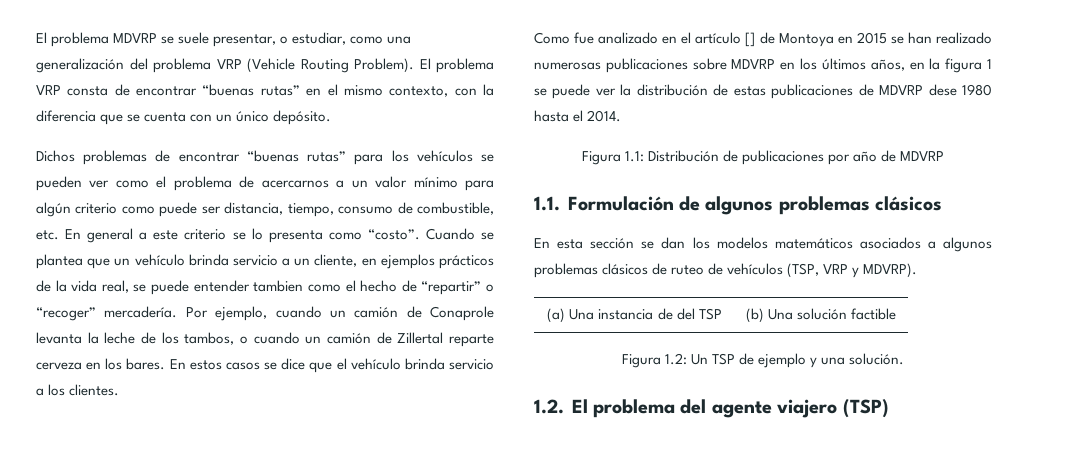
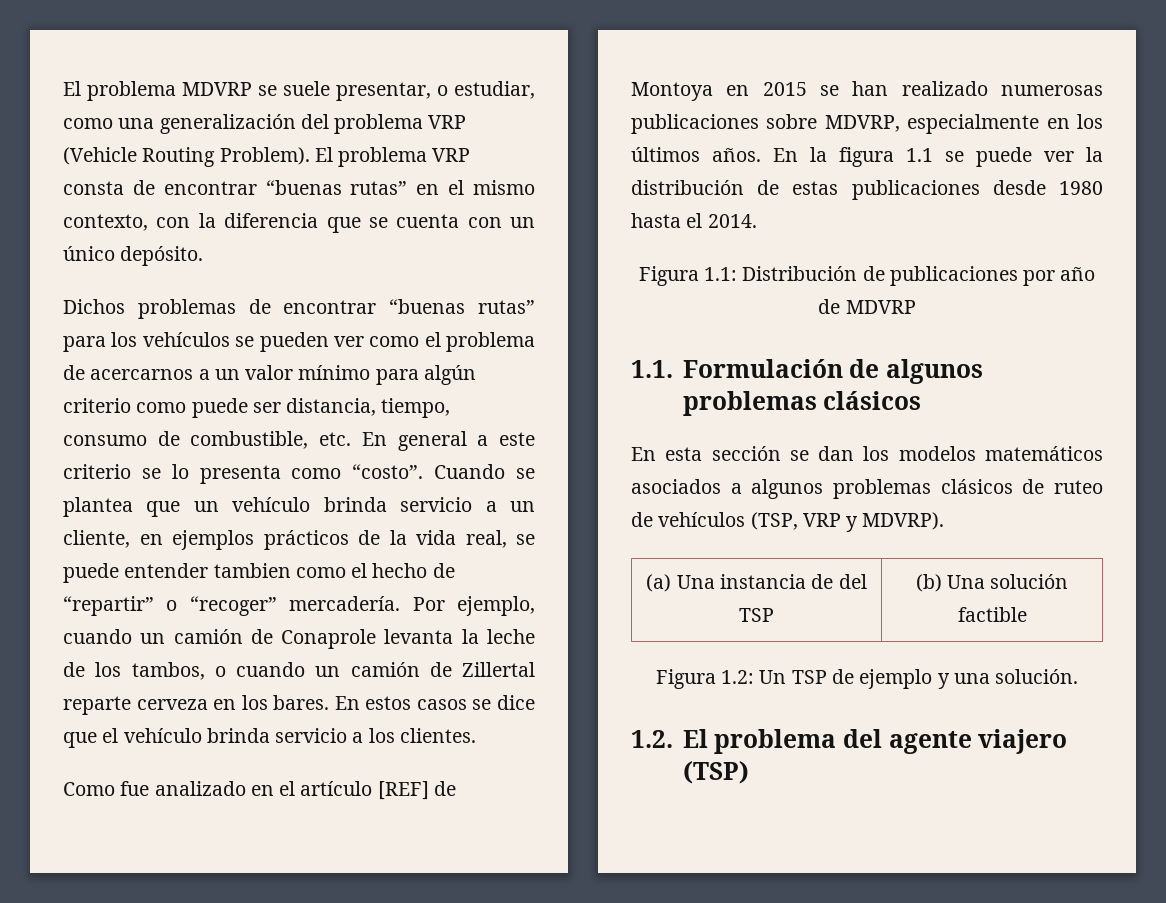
- Como fue analizado en el artículo [] de Montoya en 2015 se han realizado numerosas publicaciones sobre MDVRP en los últimos años, en la figura 1 se puede ver la distribución de estas publicaciones de MDVRP dese 1980 hasta el 2014.
+ Como fue analizado en el artículo [REF] de Montoya en 2015 se han realizado numerosas publicaciones sobre MDVRP, especialmente en los últimos años. En la figura 1.1 se puede ver la distribución de estas publicaciones desde 1980 hasta el 2014.

